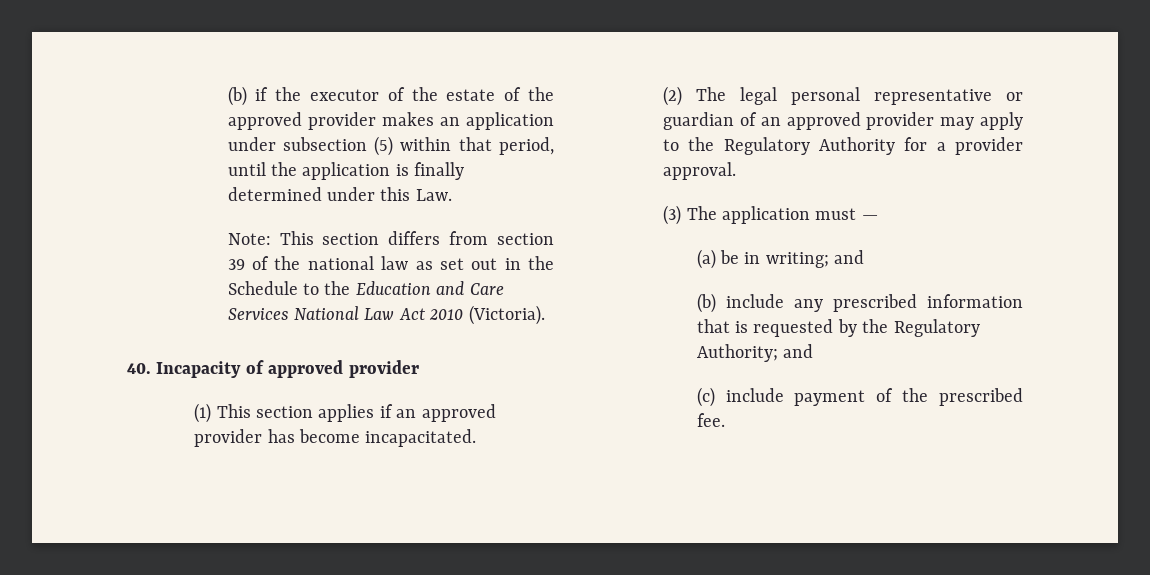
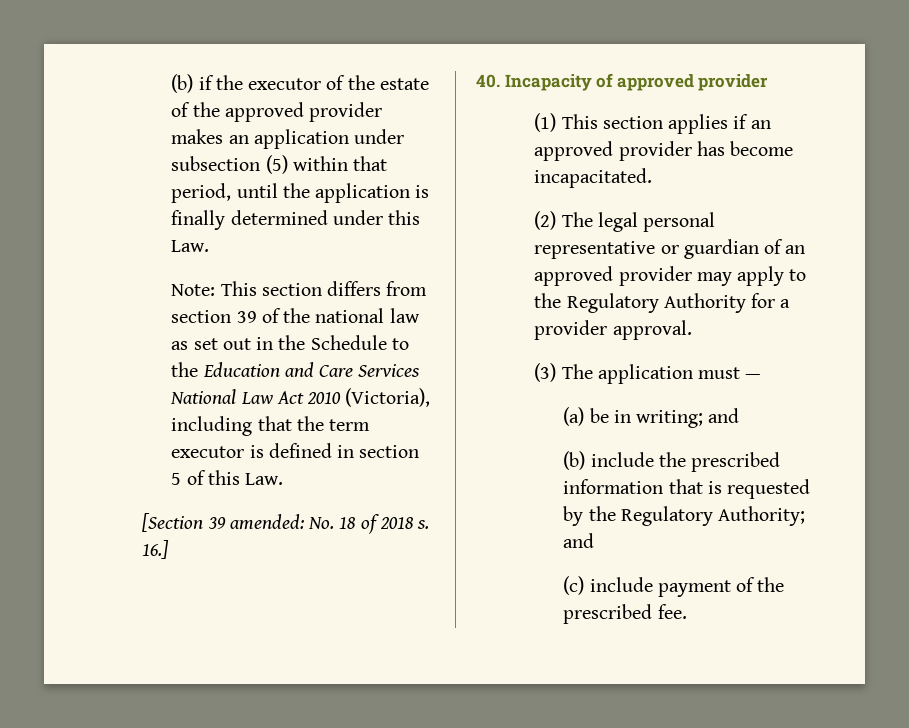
- Note: This section differs from section 39 of the national law as set out in the Schedule to the Education and Care Services National Law Act 2010 (Victoria).
+ Note: This section differs from section 39 of the national law as set out in the Schedule to the Education and Care Services National Law Act 2010 (Victoria), including that the term executor is defined in section 5 of this Law.
+ [Section 39 amended: No. 18 of 2018 s. 16.]
- (b) include any prescribed information that is requested by the Regulatory Authority; and
+ (b) include the prescribed information that is requested by the Regulatory Authority; and

